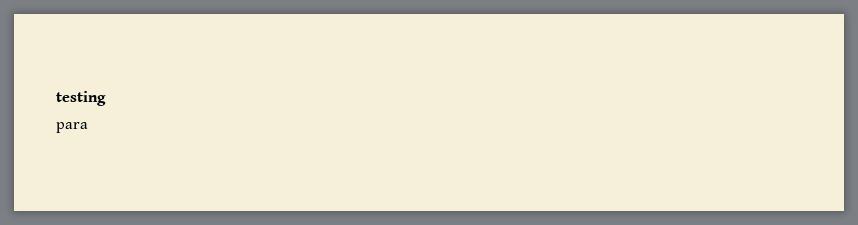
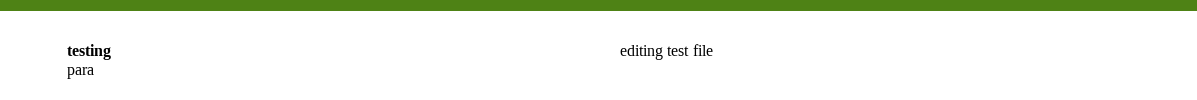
+ editing test file

